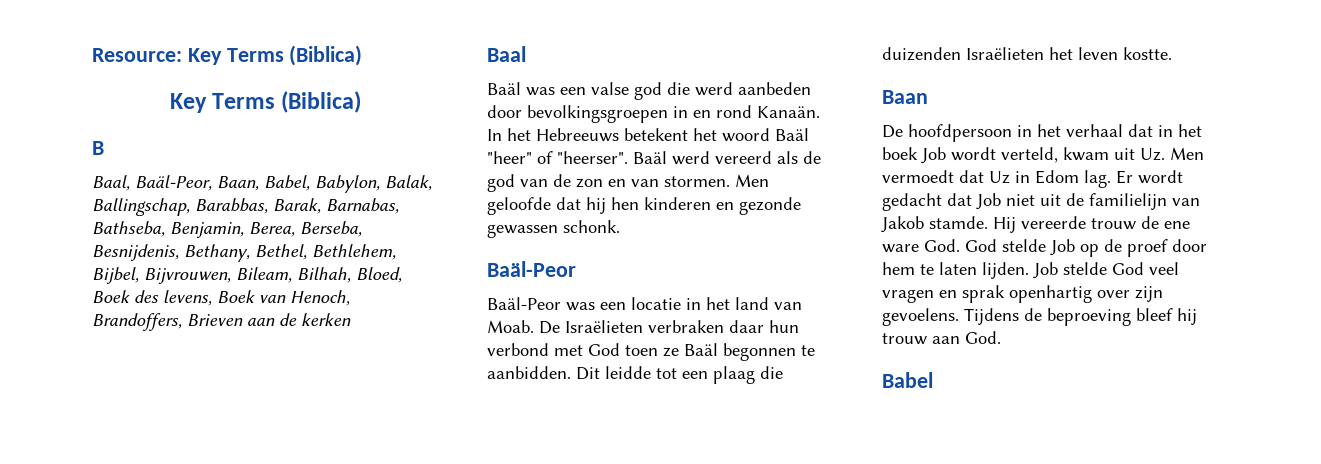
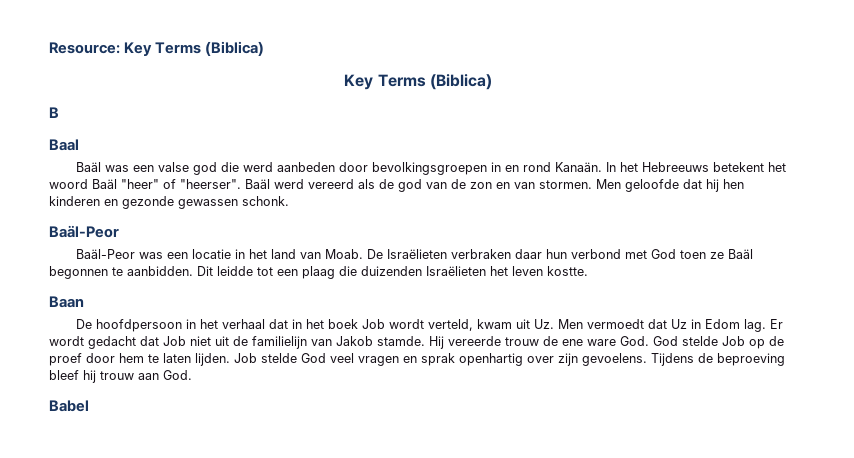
- Baal, Baäl-Peor, Baan, Babel, Babylon, Balak, Ballingschap, Barabbas, Barak, Barnabas, Bathseba, Benjamin, Berea, Berseba, Besnijdenis, Bethany, Bethel, Bethlehem, Bijbel, Bijvrouwen, Bileam, Bilhah, Bloed, Boek des levens, Boek van Henoch, Brandoffers, Brieven aan de kerken

